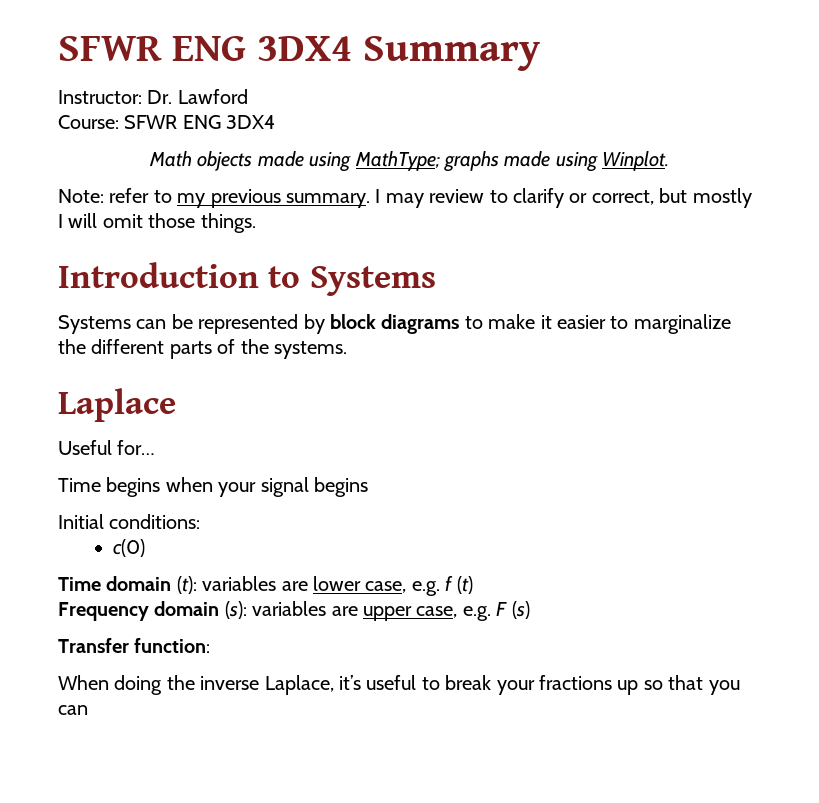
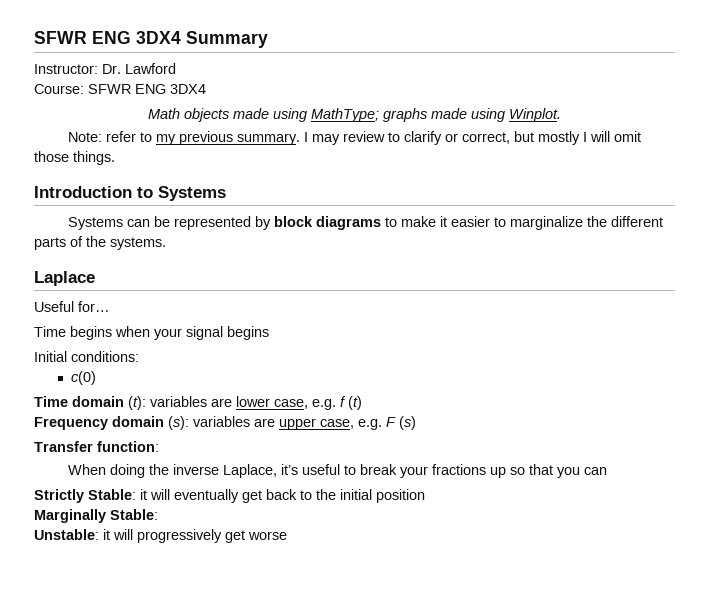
+ Strictly Stable: it will eventually get back to the initial position
+ Marginally Stable:
+ Unstable: it will progressively get worse

